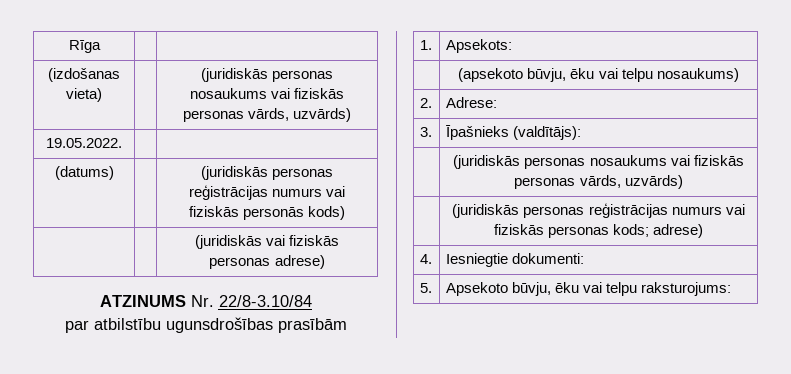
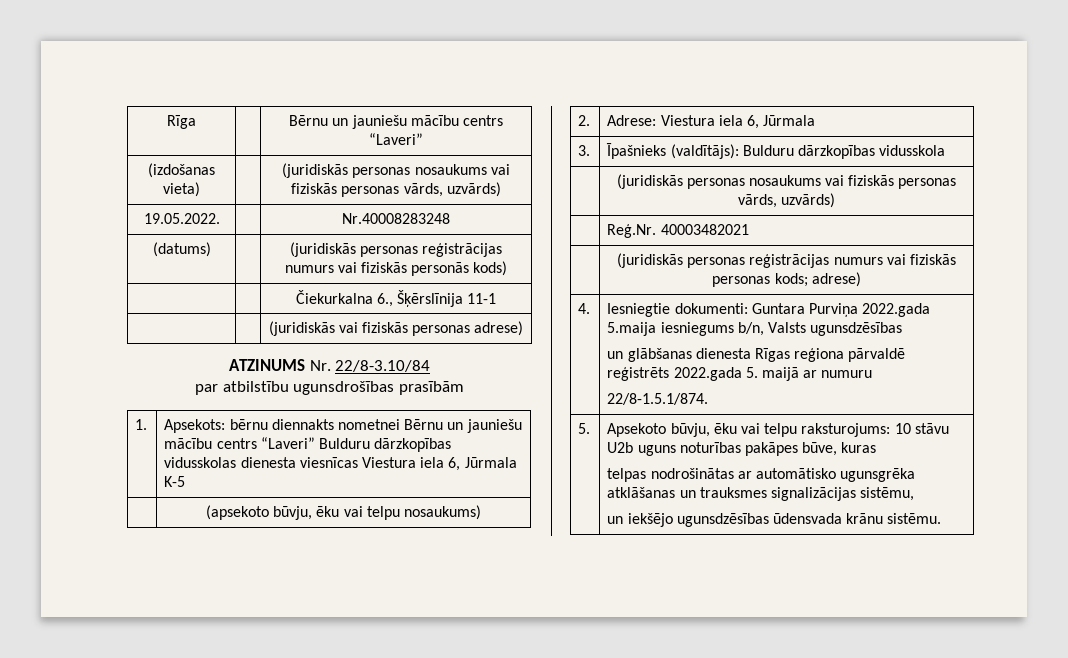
- Rīga | |
+ Rīga | | Bērnu un jauniešu mācību centrs “Laveri”
- 19.05.2022. | |
+ 19.05.2022. | | Nr.40008283248
+ | | Čiekurkalna 6., Šķērslīnija 11-1
- 1. | Apsekots:
+ 1. | Apsekots: bērnu diennakts nometnei Bērnu un jauniešu mācību centrs “Laveri” Bulduru dārzkopības vidusskolas dienesta viesnīcas Viestura iela 6, Jūrmala K-5
- 2. | Adrese:
+ 2. | Adrese: Viestura iela 6, Jūrmala
- 3. | Īpašnieks (valdītājs):
+ 3. | Īpašnieks (valdītājs): Bulduru dārzkopības vidusskola
  | (juridiskās personas nosaukums vai fiziskās personas vārds, uzvārds)
+ | Reģ.Nr. 40003482021
- 4. | Iesniegtie dokumenti:
+ 4. | Iesniegtie dokumenti: Guntara Purviņa 2022.gada 5.maija iesniegums b/n, Valsts ugunsdzēsības
+ un glābšanas dienesta Rīgas reģiona pārvaldē reģistrēts 2022.gada 5. maijā ar numuru
+ 22/8-1.5.1/874.
- 5. | Apsekoto būvju, ēku vai telpu raksturojums:
+ 5. | Apsekoto būvju, ēku vai telpu raksturojums: 10 stāvu U2b uguns noturības pakāpes būve, kuras
+ telpas nodrošinātas ar automātisko ugunsgrēka atklāšanas un trauksmes signalizācijas sistēmu,
+ un iekšējo ugunsdzēsības ūdensvada krānu sistēmu.

